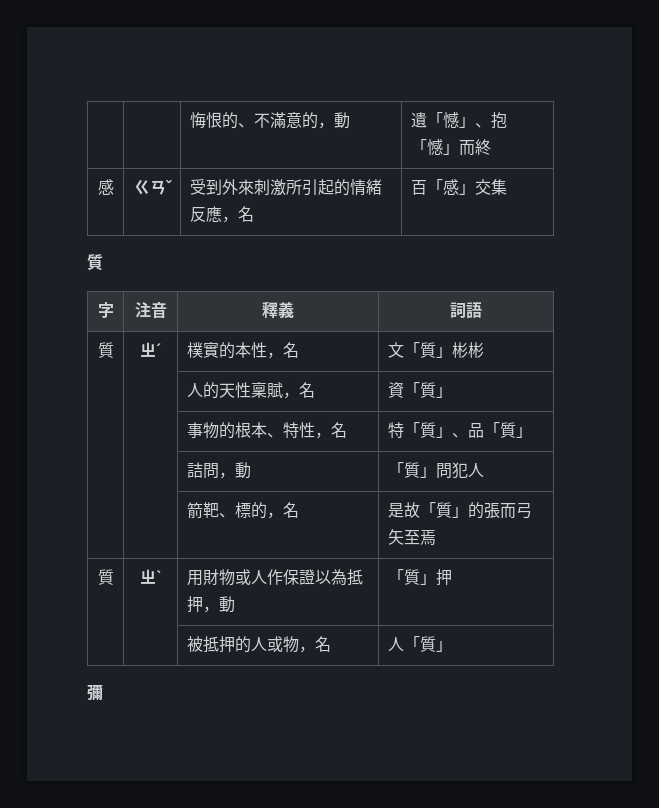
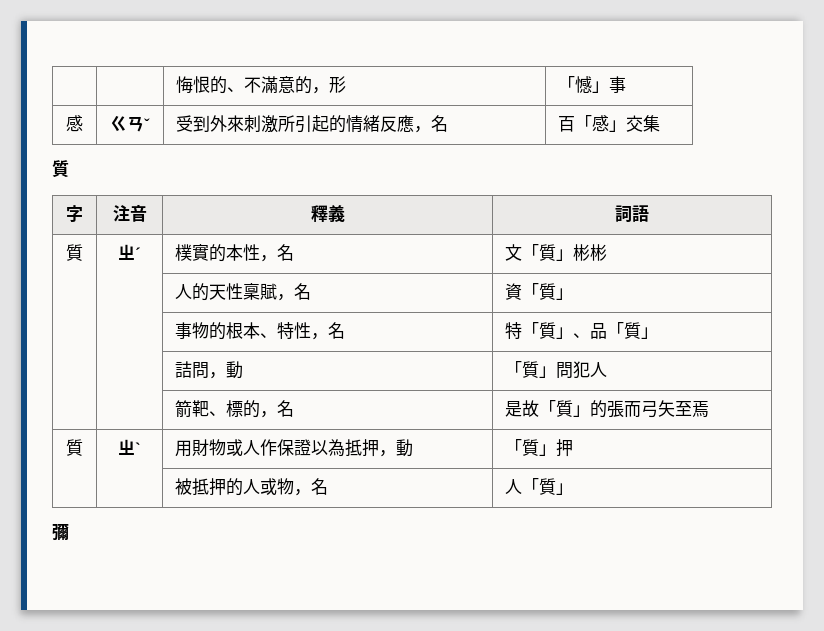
- | | 悔恨的、不滿意的，動 | 遺「憾」、抱「憾」而終
+ | | 悔恨的、不滿意的，形 | 「憾」事

